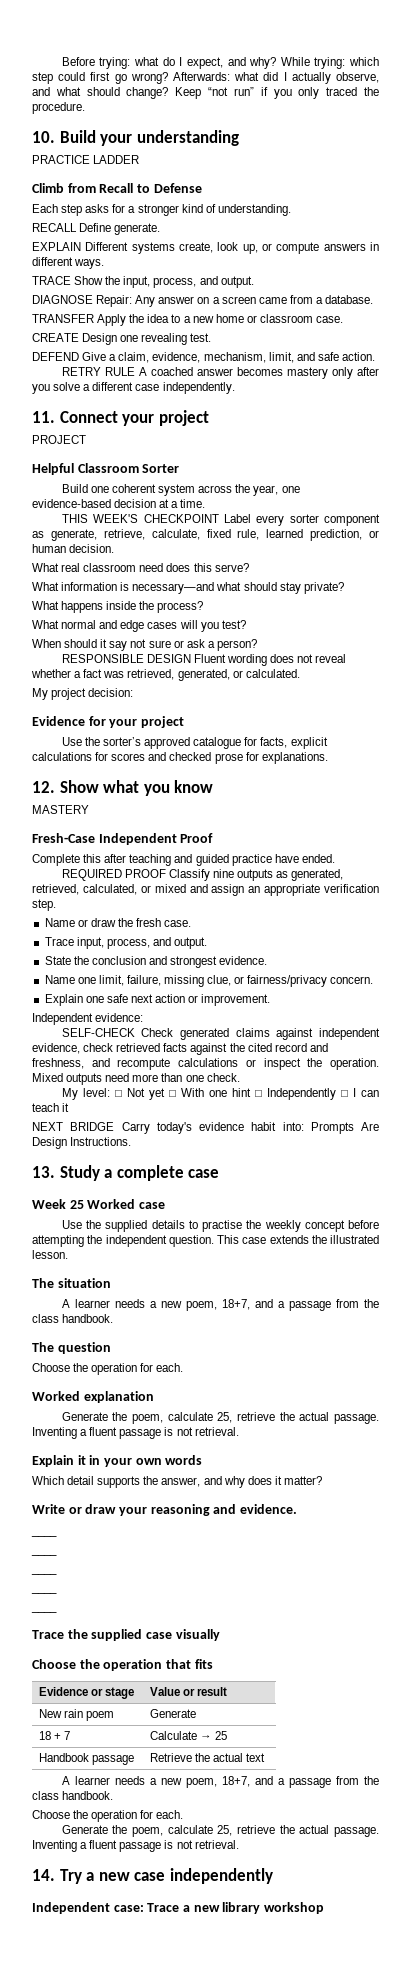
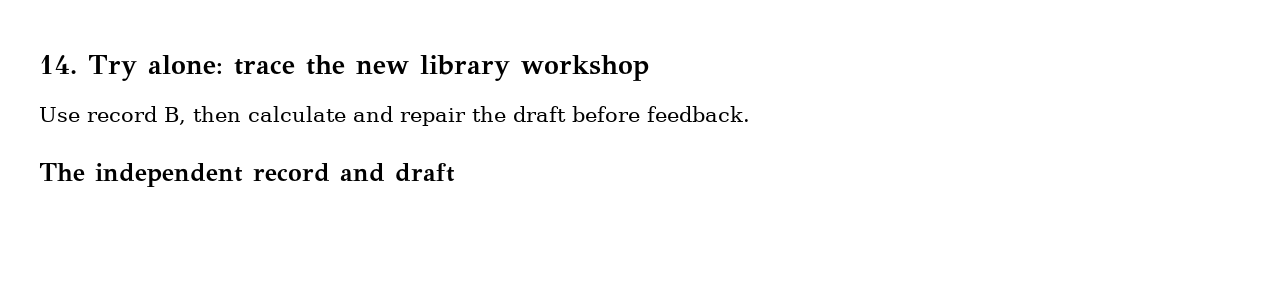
- Before trying: what do I expect, and why? While trying: which step could first go wrong? Afterwards: what did I actually observe, and what should change? Keep “not run” if you only traced the procedure.
- 10. Build your understanding
- PRACTICE LADDER
- Climb from Recall to Defense
- Each step asks for a stronger kind of understanding.
- RECALL Define generate.
- EXPLAIN Different systems create, look up, or compute answers in different ways.
- TRACE Show the input, process, and output.
- DIAGNOSE Repair: Any answer on a screen came from a database.
- TRANSFER Apply the idea to a new home or classroom case.
- CREATE Design one revealing test.
- DEFEND Give a claim, evidence, mechanism, limit, and safe action.
- RETRY RULE A coached answer becomes mastery only after you solve a different case independently.
- 11. Connect your project
- PROJECT
- Helpful Classroom Sorter
- Build one coherent system across the year, one evidence-based decision at a time.
- THIS WEEK'S CHECKPOINT Label every sorter component as generate, retrieve, calculate, fixed rule, learned prediction, or human decision.
- What real classroom need does this serve?
- What information is necessary—and what should stay private?
- What happens inside the process?
- What normal and edge cases will you test?
- When should it say not sure or ask a person?
- RESPONSIBLE DESIGN Fluent wording does not reveal whether a fact was retrieved, generated, or calculated.
- My project decision:
- Evidence for your project
- Use the sorter’s approved catalogue for facts, explicit calculations for scores and checked prose for explanations.
- 12. Show what you know
- MASTERY
- Fresh-Case Independent Proof
- Complete this after teaching and guided practice have ended.
- REQUIRED PROOF Classify nine outputs as generated, retrieved, calculated, or mixed and assign an appropriate verification step.
- Name or draw the fresh case.
- Trace input, process, and output.
- State the conclusion and strongest evidence.
- Name one limit, failure, missing clue, or fairness/privacy concern.
- Explain one safe next action or improvement.
- Independent evidence:
- SELF-CHECK Check generated claims against independent evidence, check retrieved facts against the cited record and freshness, and recompute calculations or inspect the operation. Mixed outputs need more than one check.
- My level: □ Not yet □ With one hint □ Independently □ I can teach it
- NEXT BRIDGE Carry today's evidence habit into: Prompts Are Design Instructions.
- 13. Study a complete case
- Week 25 Worked case
- Use the supplied details to practise the weekly concept before attempting the independent question. This case extends the illustrated lesson.
- The situation
- A learner needs a new poem, 18+7, and a passage from the class handbook.
- The question
- Choose the operation for each.
- Worked explanation
- Generate the poem, calculate 25, retrieve the actual passage. Inventing a fluent passage is not retrieval.
- Explain it in your own words
- Which detail supports the answer, and why does it matter?
- Write or draw your reasoning and evidence.
- ____
- ____
- ____
- ____
- ____
- Trace the supplied case visually
- Choose the operation that fits
- Evidence or stage | Value or result
- New rain poem | Generate
- 18 + 7 | Calculate → 25
- Handbook passage | Retrieve the actual text
- A learner needs a new poem, 18+7, and a passage from the class handbook.
- Choose the operation for each.
- Generate the poem, calculate 25, retrieve the actual passage. Inventing a fluent passage is not retrieval.
- 14. Try a new case independently
- Independent case: Trace a new library workshop
+ 14. Try alone: trace the new library workshop
+ Use record B, then calculate and repair the draft before feedback.
+ The independent record and draft

